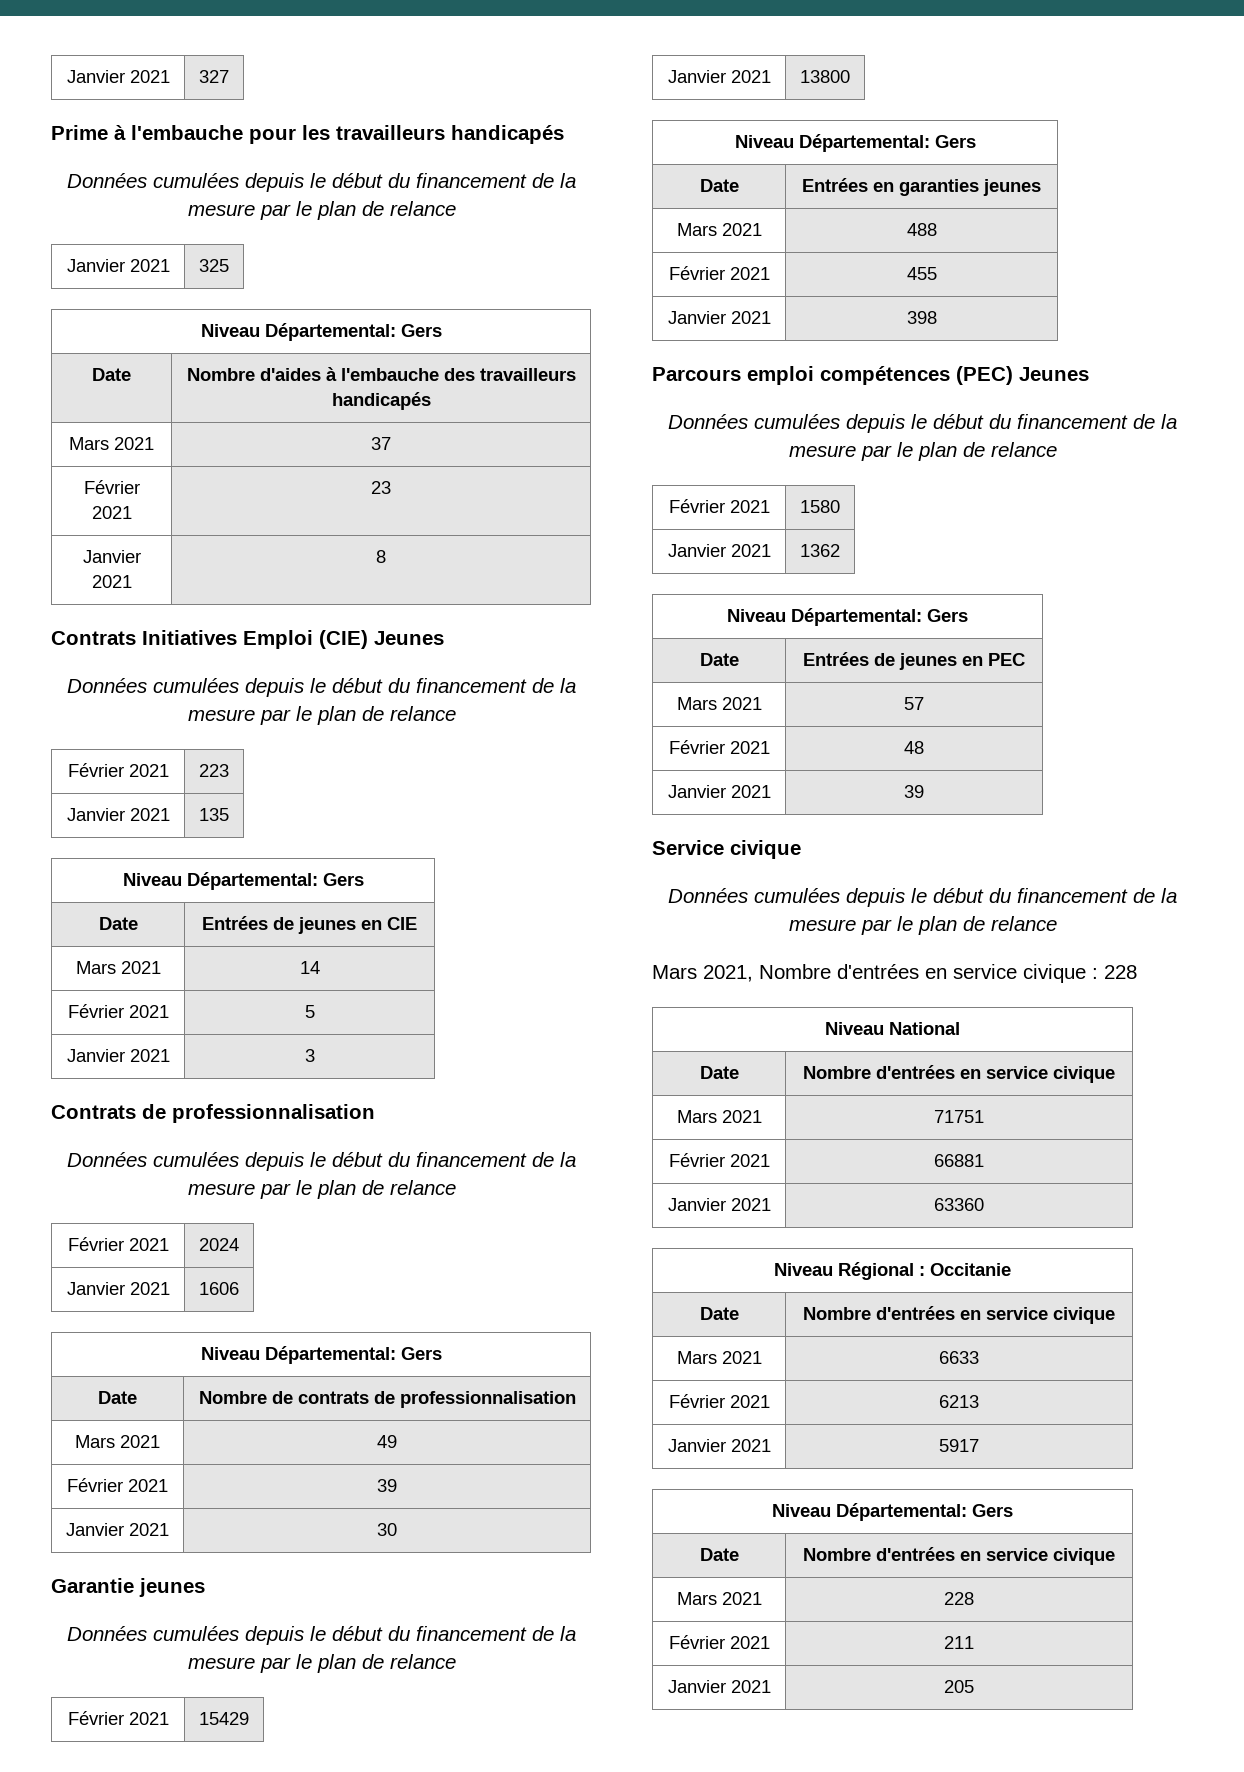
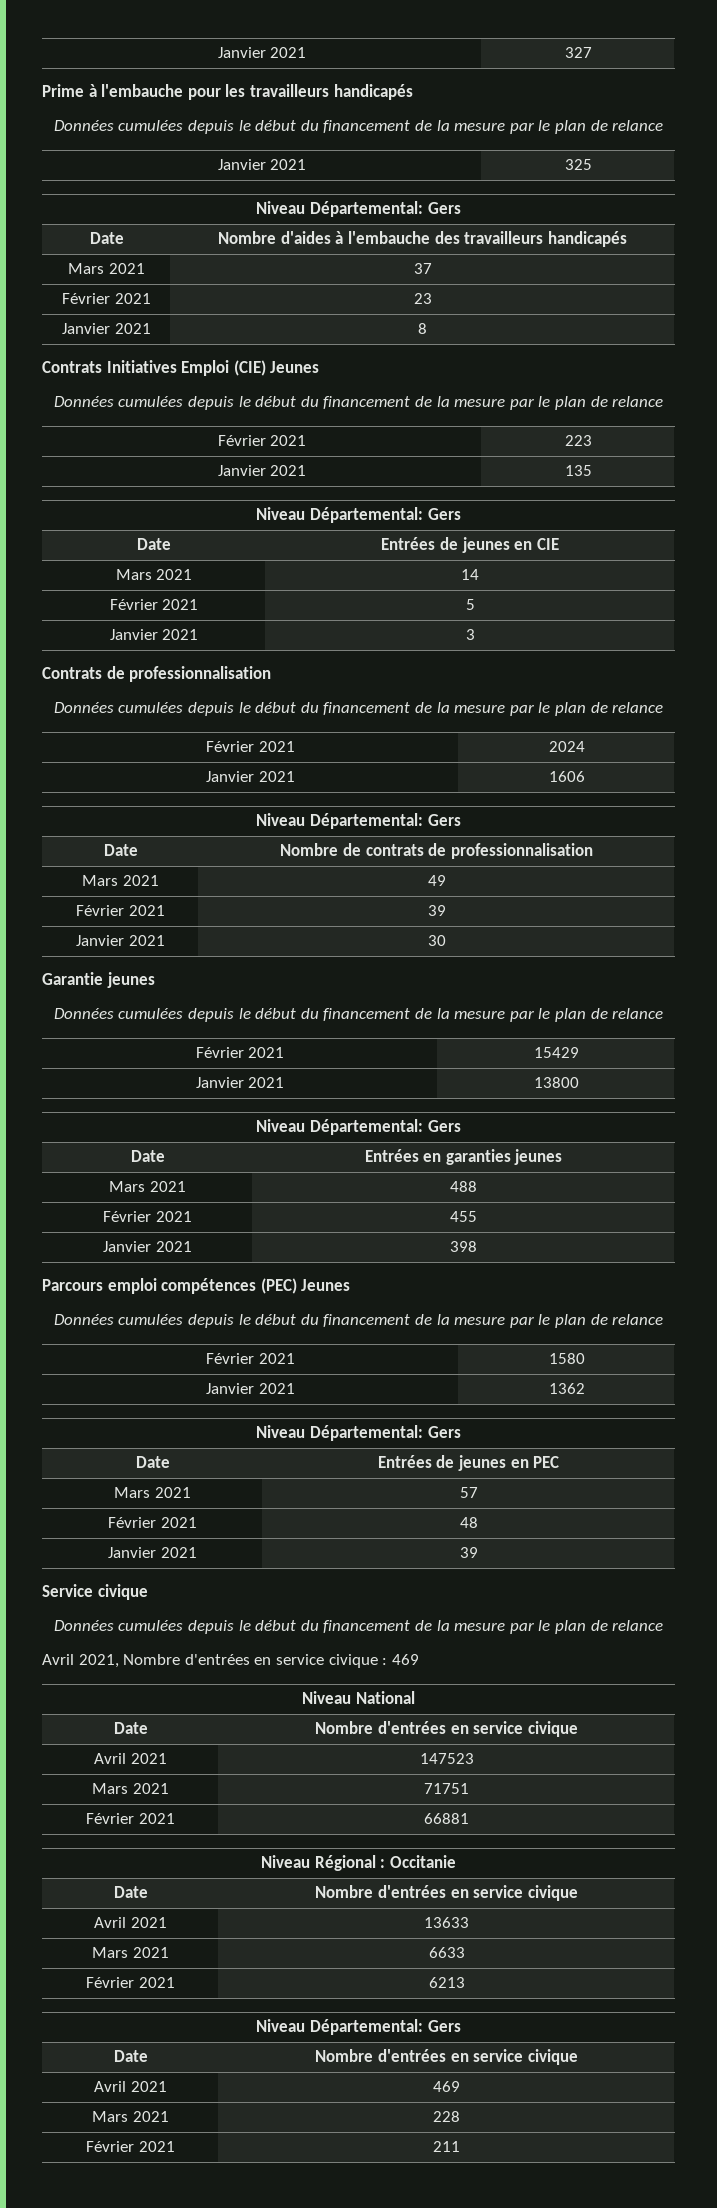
- Mars 2021, Nombre d'entrées en service civique : 228
+ Avril 2021, Nombre d'entrées en service civique : 469
+ Avril 2021 | 147523
- Janvier 2021 | 63360
+ Avril 2021 | 13633
- Janvier 2021 | 5917
+ Avril 2021 | 469
- Janvier 2021 | 205

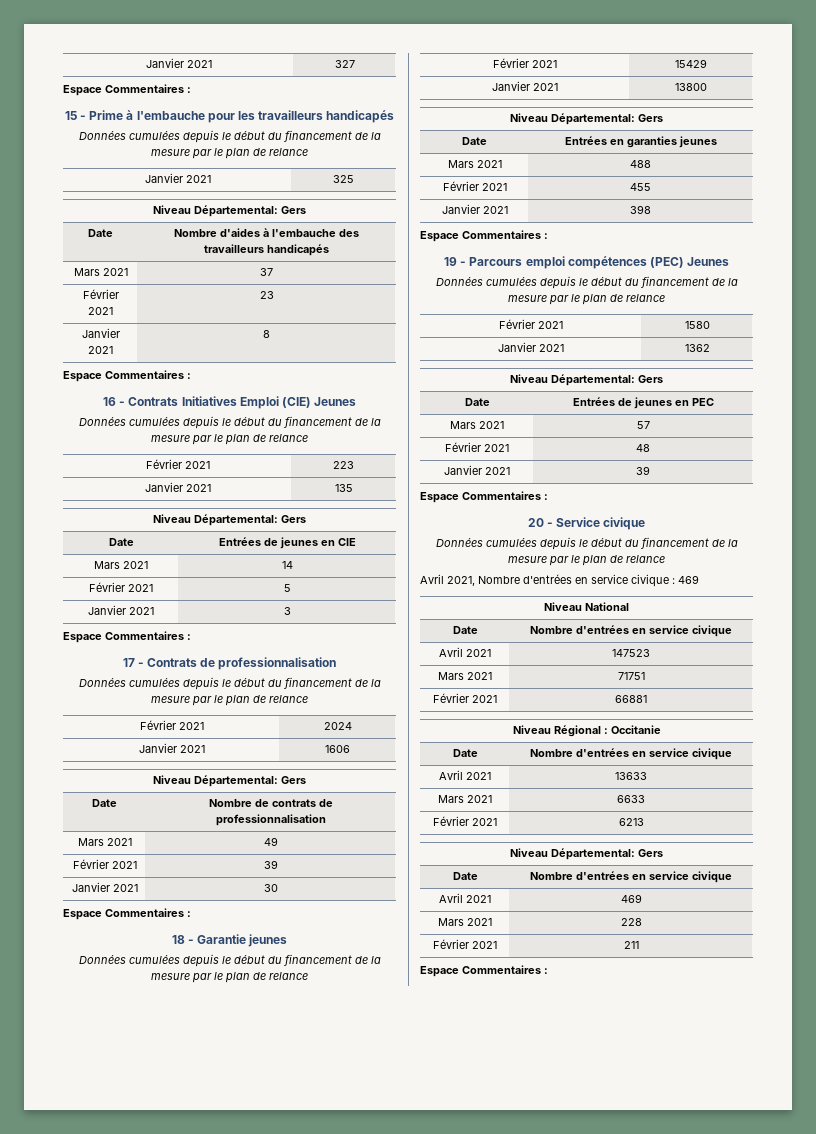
  Janvier 2021 | 327
- Prime à l'embauche pour les travailleurs handicapés
+ Espace Commentaires :
+ 15 - Prime à l'embauche pour les travailleurs handicapés
  Janvier 2021 | 8
- Contrats Initiatives Emploi (CIE) Jeunes
+ Espace Commentaires :
+ 16 - Contrats Initiatives Emploi (CIE) Jeunes
  Janvier 2021 | 3
- Contrats de professionnalisation
+ Espace Commentaires :
+ 17 - Contrats de professionnalisation
  Janvier 2021 | 30
- Garantie jeunes
+ Espace Commentaires :
+ 18 - Garantie jeunes
  Janvier 2021 | 398
- Parcours emploi compétences (PEC) Jeunes
+ Espace Commentaires :
+ 19 - Parcours emploi compétences (PEC) Jeunes
  Janvier 2021 | 39
- Service civique
+ Espace Commentaires :
+ 20 - Service civique
  Février 2021 | 211
+ Espace Commentaires :

